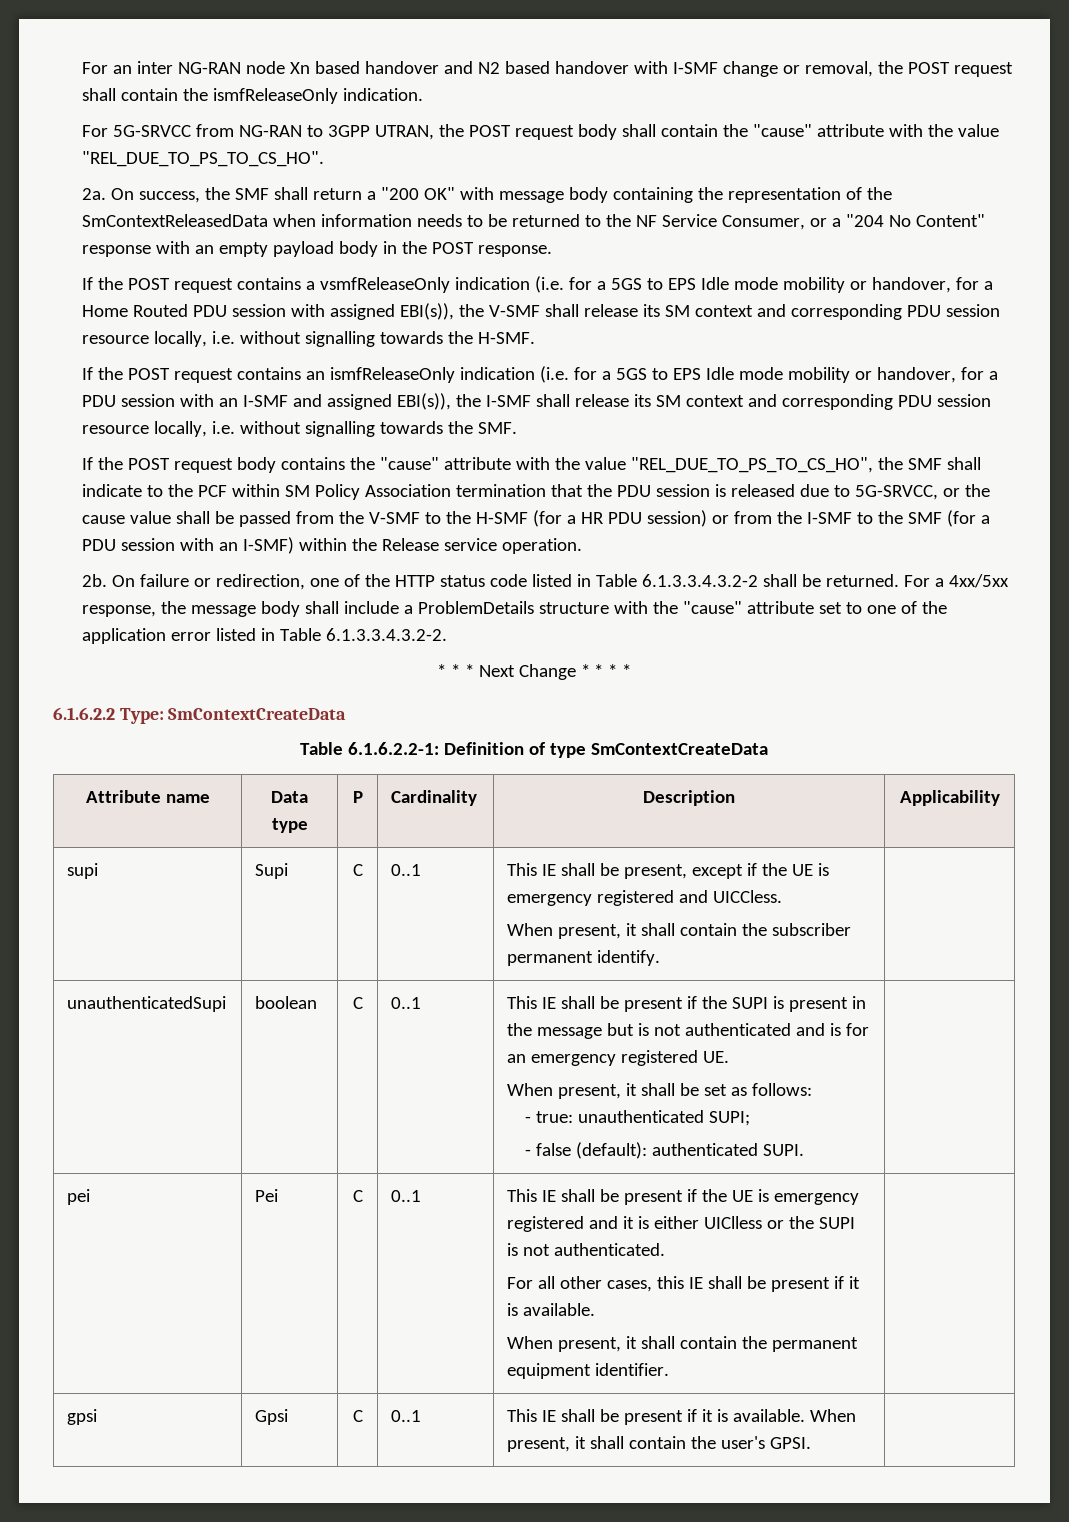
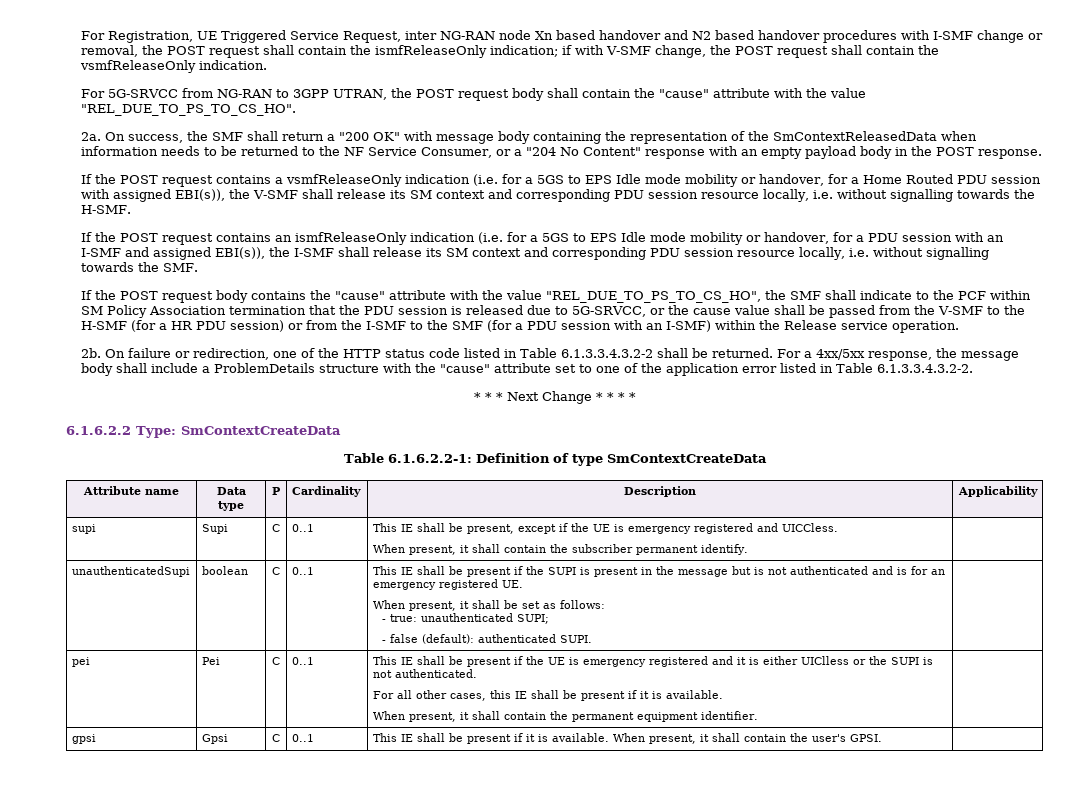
- For an inter NG-RAN node Xn based handover and N2 based handover with I-SMF change or removal, the POST request shall contain the ismfReleaseOnly indication.
+ For Registration, UE Triggered Service Request, inter NG-RAN node Xn based handover and N2 based handover procedures with I-SMF change or removal, the POST request shall contain the ismfReleaseOnly indication; if with V-SMF change, the POST request shall contain the vsmfReleaseOnly indication.

